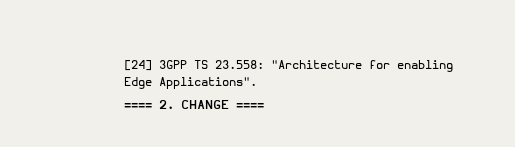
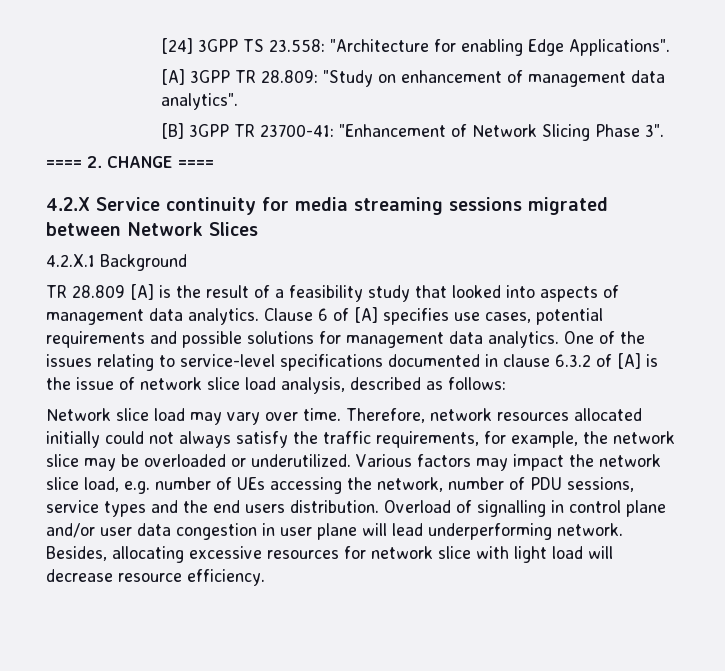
+ [A] 3GPP TR 28.809: "Study on enhancement of management data analytics".
+ [B] 3GPP TR 23700-41: "Enhancement of Network Slicing Phase 3".
  ==== 2. CHANGE ====
+ 4.2.X Service continuity for media streaming sessions migrated between Network Slices
+ 4.2.X.1 Background
+ TR 28.809 [A] is the result of a feasibility study that looked into aspects of management data analytics. Clause 6 of [A] specifies use cases, potential requirements and possible solutions for management data analytics. One of the issues relating to service-level specifications documented in clause 6.3.2 of [A] is the issue of network slice load analysis, described as follows:
+ Network slice load may vary over time. Therefore, network resources allocated initially could not always satisfy the traffic requirements, for example, the network slice may be overloaded or underutilized. Various factors may impact the network slice load, e.g. number of UEs accessing the network, number of PDU sessions, service types and the end users distribution. Overload of signalling in control plane and/or user data congestion in user plane will lead underperforming network. Besides, allocating excessive resources for network slice with light load will decrease resource efficiency.

